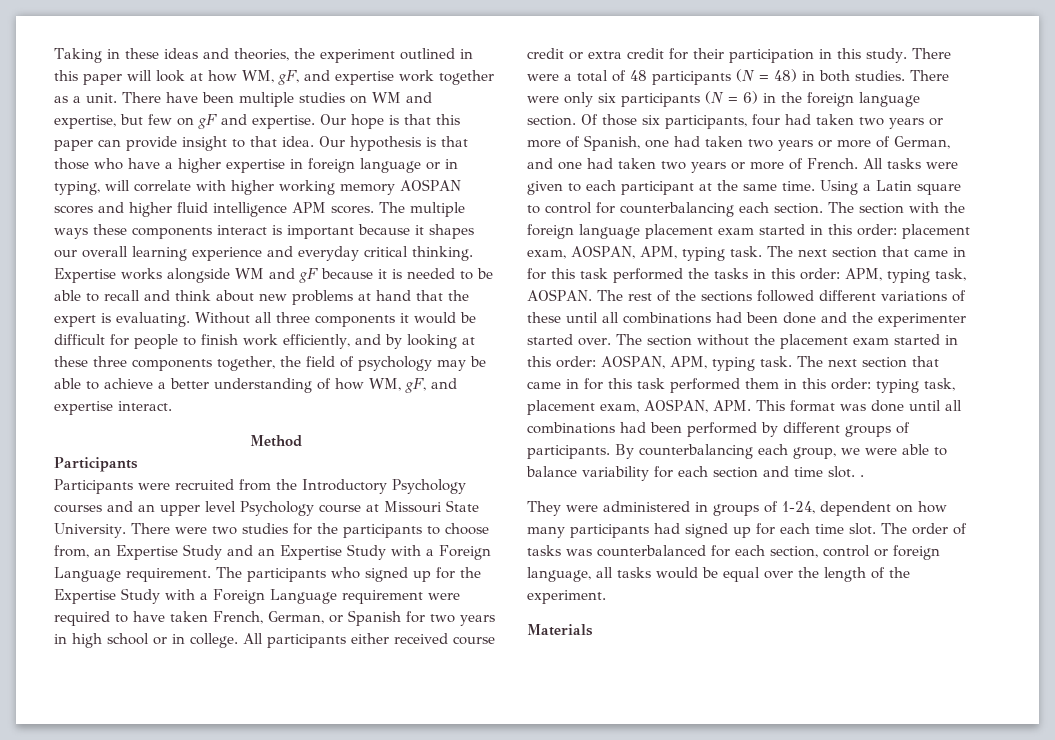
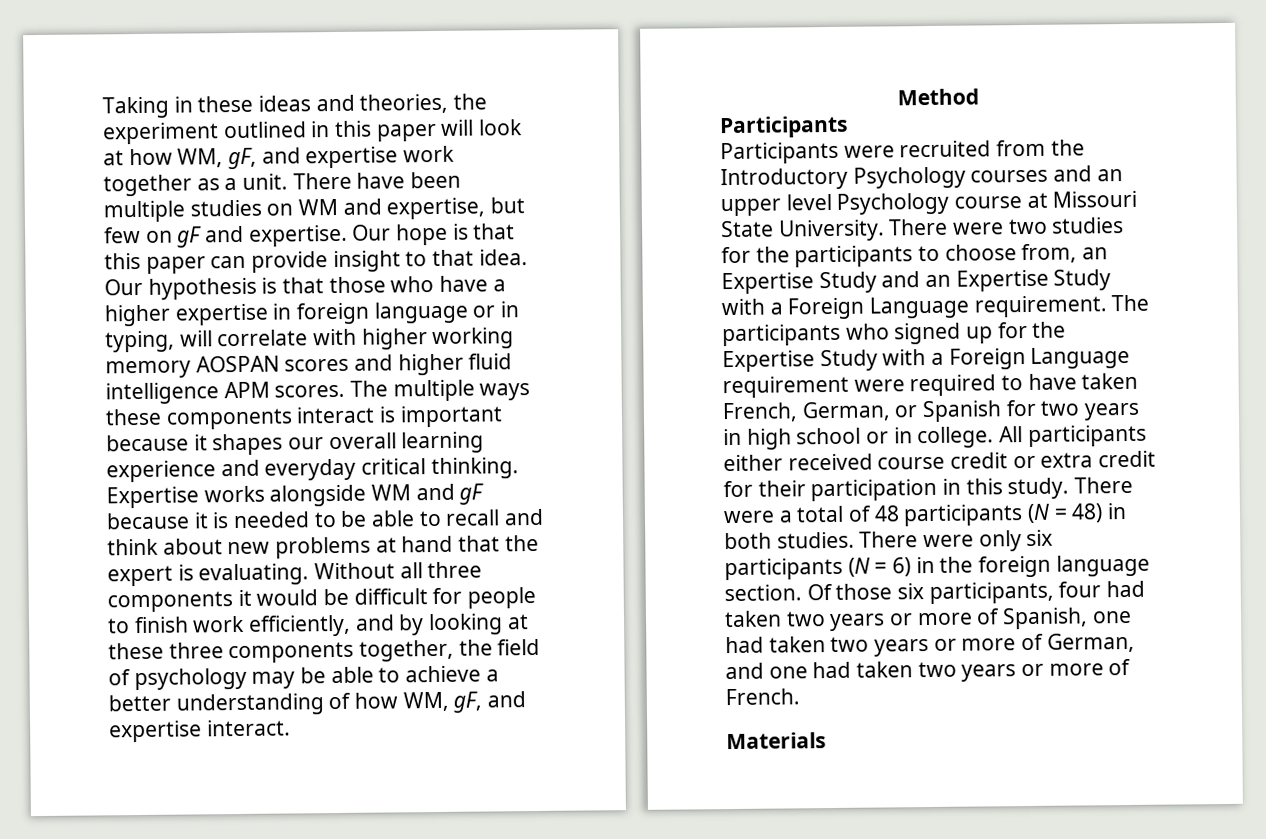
- All tasks were given to each participant at the same time. Using a Latin square to control for counterbalancing each section. The section with the foreign language placement exam started in this order: placement exam, AOSPAN, APM, typing task. The next section that came in for this task performed the tasks in this order: APM, typing task, AOSPAN. The rest of the sections followed different variations of these until all combinations had been done and the experimenter started over. The section without the placement exam started in this order: AOSPAN, APM, typing task. The next section that came in for this task performed them in this order: typing task, placement exam, AOSPAN, APM. This format was done until all combinations had been performed by different groups of participants. By counterbalancing each group, we were able to balance variability for each section and time slot. .
- They were administered in groups of 1-24, dependent on how many participants had signed up for each time slot. The order of tasks was counterbalanced for each section, control or foreign language, all tasks would be equal over the length of the experiment.

